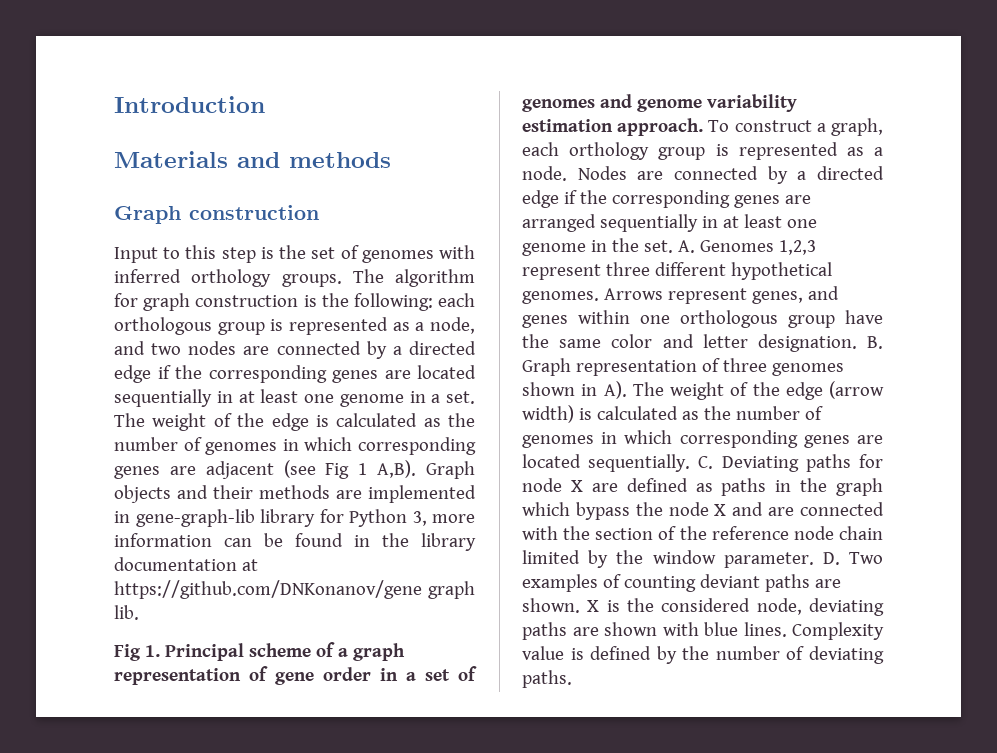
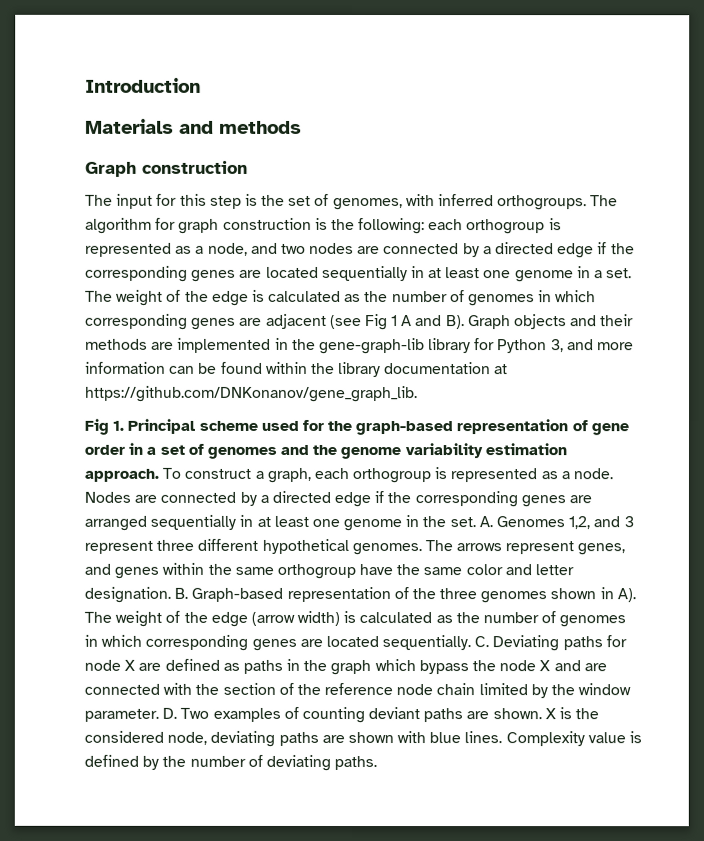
- Input to this step is the set of genomes with inferred orthology groups.
+ The input for this step is the set of genomes, with inferred orthogroups.
- The algorithm for graph construction is the following: each orthologous group is represented as a node, and two nodes are connected by a directed edge if the corresponding genes are located sequentially in at least one genome in a set.
+ The algorithm for graph construction is the following: each orthogroup is represented as a node, and two nodes are connected by a directed edge if the corresponding genes are located sequentially in at least one genome in a set.
- The weight of the edge is calculated as the number of genomes in which corresponding genes are adjacent (see Fig 1 A,B). Graph objects and their methods are implemented in gene-graph-lib library for Python 3, more information can be found in the library documentation at https://github.com/DNKonanov/gene graph lib.
+ The weight of the edge is calculated as the number of genomes in which corresponding genes are adjacent (see Fig 1 A and B). Graph objects and their methods are implemented in the gene-graph-lib library for Python 3, and more information can be found within the library documentation at https://github.com/DNKonanov/gene_graph_lib.
- Fig 1. Principal scheme of a graph representation of gene order in a set of genomes and genome variability estimation approach.
+ Fig 1. Principal scheme used for the graph-based representation of gene order in a set of genomes and the genome variability estimation approach.
- To construct a graph, each orthology group is represented as a node.
+ To construct a graph, each orthogroup is represented as a node.
- A. Genomes 1,2,3 represent three different hypothetical genomes.
+ A. Genomes 1,2, and 3 represent three different hypothetical genomes.
- Arrows represent genes, and genes within one orthologous group have the same color and letter designation.
+ The arrows represent genes, and genes within the same orthogroup have the same color and letter designation.
- B. Graph representation of three genomes shown in A). The weight of the edge (arrow width) is calculated as the number of genomes in which corresponding genes are located sequentially.
+ B. Graph-based representation of the three genomes shown in A). The weight of the edge (arrow width) is calculated as the number of genomes in which corresponding genes are located sequentially.

